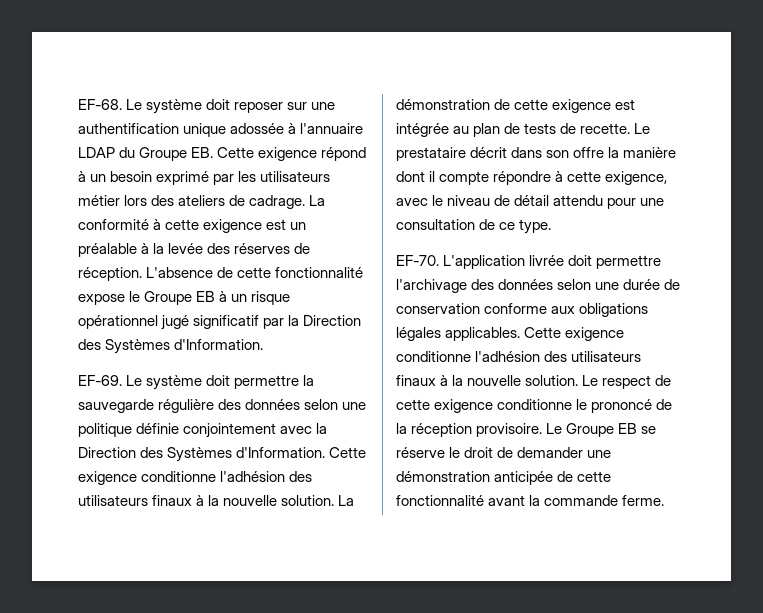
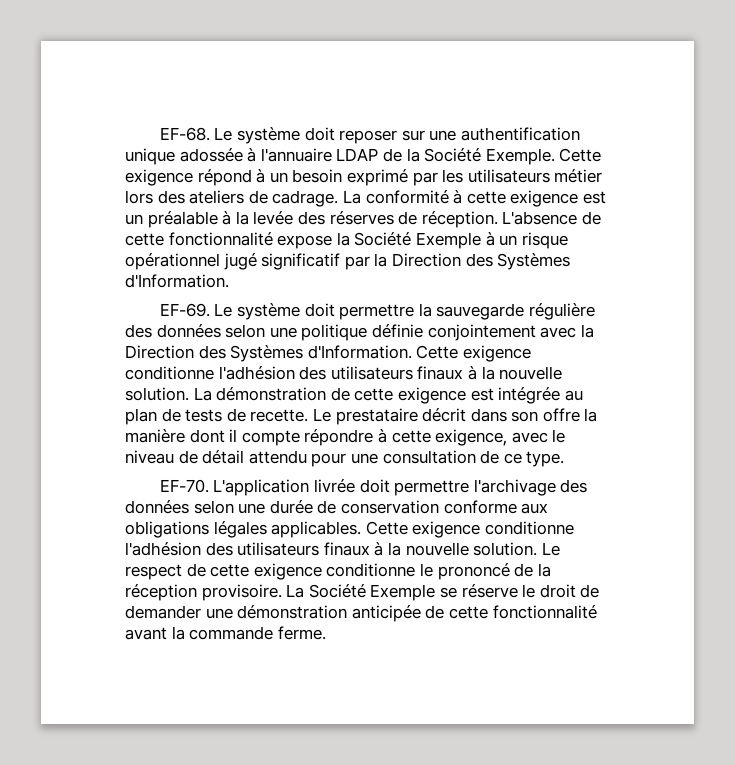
- Le système doit reposer sur une authentification unique adossée à l'annuaire LDAP du Groupe EB. Cette exigence répond à un besoin exprimé par les utilisateurs métier lors des ateliers de cadrage.
+ Le système doit reposer sur une authentification unique adossée à l'annuaire LDAP de la Société Exemple. Cette exigence répond à un besoin exprimé par les utilisateurs métier lors des ateliers de cadrage.
- L'absence de cette fonctionnalité expose le Groupe EB à un risque opérationnel jugé significatif par la Direction des Systèmes d'Information.
+ L'absence de cette fonctionnalité expose la Société Exemple à un risque opérationnel jugé significatif par la Direction des Systèmes d'Information.
- Le Groupe EB se réserve le droit de demander une démonstration anticipée de cette fonctionnalité avant la commande ferme.
+ La Société Exemple se réserve le droit de demander une démonstration anticipée de cette fonctionnalité avant la commande ferme.

